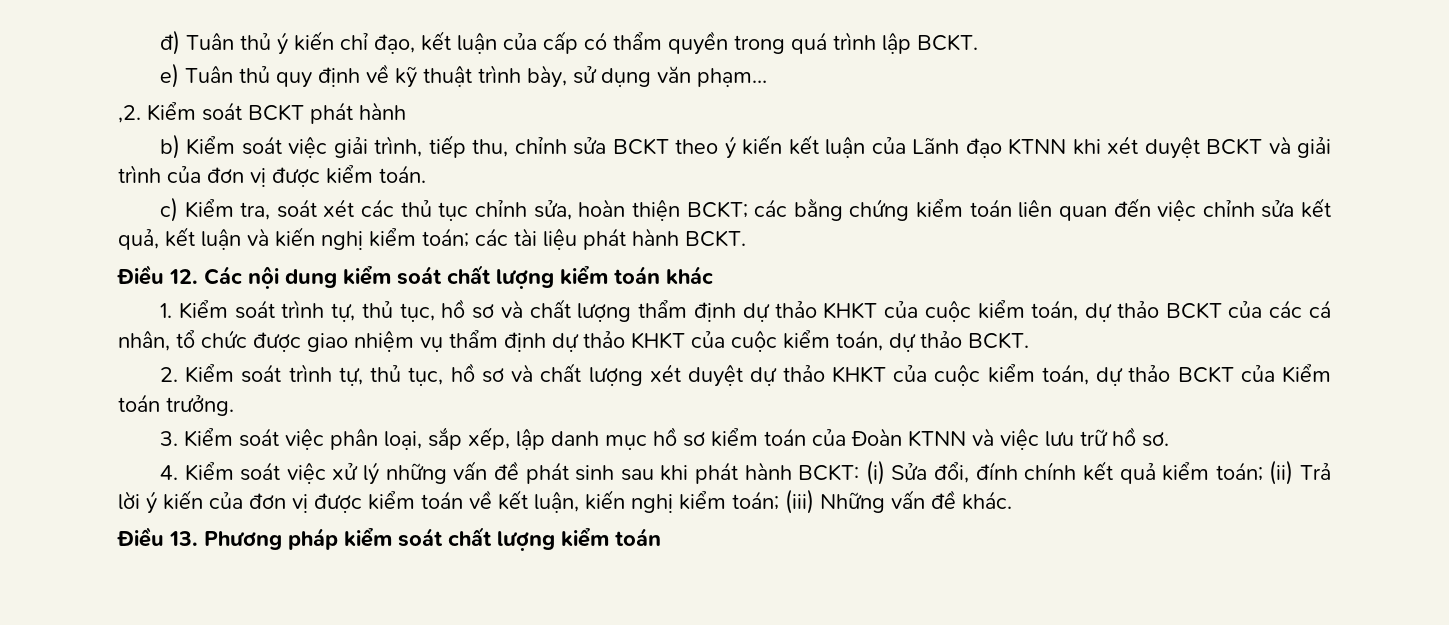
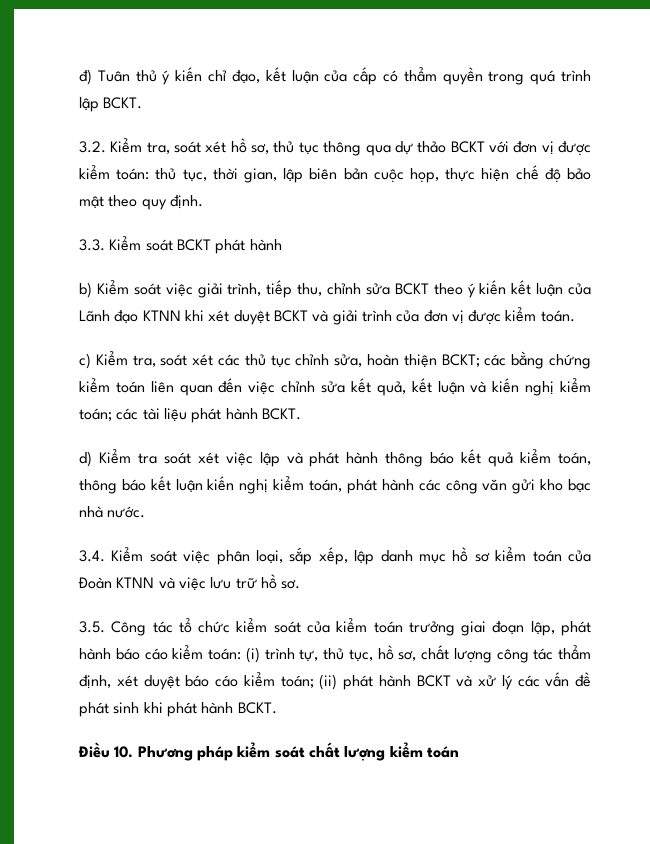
- e) Tuân thủ quy định về kỹ thuật trình bày, sử dụng văn phạm…
- ,2. Kiểm soát BCKT phát hành
+ 3.2. Kiểm tra, soát xét hồ sơ, thủ tục thông qua dự thảo BCKT với đơn vị được kiểm toán: thủ tục, thời gian, lập biên bản cuộc họp, thực hiện chế độ bảo mật theo quy định.
+ 3.3. Kiểm soát BCKT phát hành
- Điều 12. Các nội dung kiểm soát chất lượng kiểm toán khác
- 1. Kiểm soát trình tự, thủ tục, hồ sơ và chất lượng thẩm định dự thảo KHKT của cuộc kiểm toán, dự thảo BCKT của các cá nhân, tổ chức được giao nhiệm vụ thẩm định dự thảo KHKT của cuộc kiểm toán, dự thảo BCKT.
- 2. Kiểm soát trình tự, thủ tục, hồ sơ và chất lượng xét duyệt dự thảo KHKT của cuộc kiểm toán, dự thảo BCKT của Kiểm toán trưởng.
- 3. Kiểm soát việc phân loại, sắp xếp, lập danh mục hồ sơ kiểm toán của Đoàn KTNN và việc lưu trữ hồ sơ.
+ d) Kiểm tra soát xét việc lập và phát hành thông báo kết quả kiểm toán, thông báo kết luận kiến nghị kiểm toán, phát hành các công văn gửi kho bạc nhà nước.
+ 3.4. Kiểm soát việc phân loại, sắp xếp, lập danh mục hồ sơ kiểm toán của Đoàn KTNN và việc lưu trữ hồ sơ.
- 4. Kiểm soát việc xử lý những vấn đề phát sinh sau khi phát hành BCKT: (i) Sửa đổi, đính chính kết quả kiểm toán; (ii) Trả lời ý kiến của đơn vị được kiểm toán về kết luận, kiến nghị kiểm toán; (iii) Những vấn đề khác.
- Điều 13. Phương pháp kiểm soát chất lượng kiểm toán
+ 3.5. Công tác tổ chức kiểm soát của kiểm toán trưởng giai đoạn lập, phát hành báo cáo kiểm toán: (i) trình tự, thủ tục, hồ sơ, chất lượng công tác thẩm định, xét duyệt báo cáo kiểm toán; (ii) phát hành BCKT và xử lý các vấn đề phát sinh khi phát hành BCKT.
+ Điều 10. Phương pháp kiểm soát chất lượng kiểm toán

